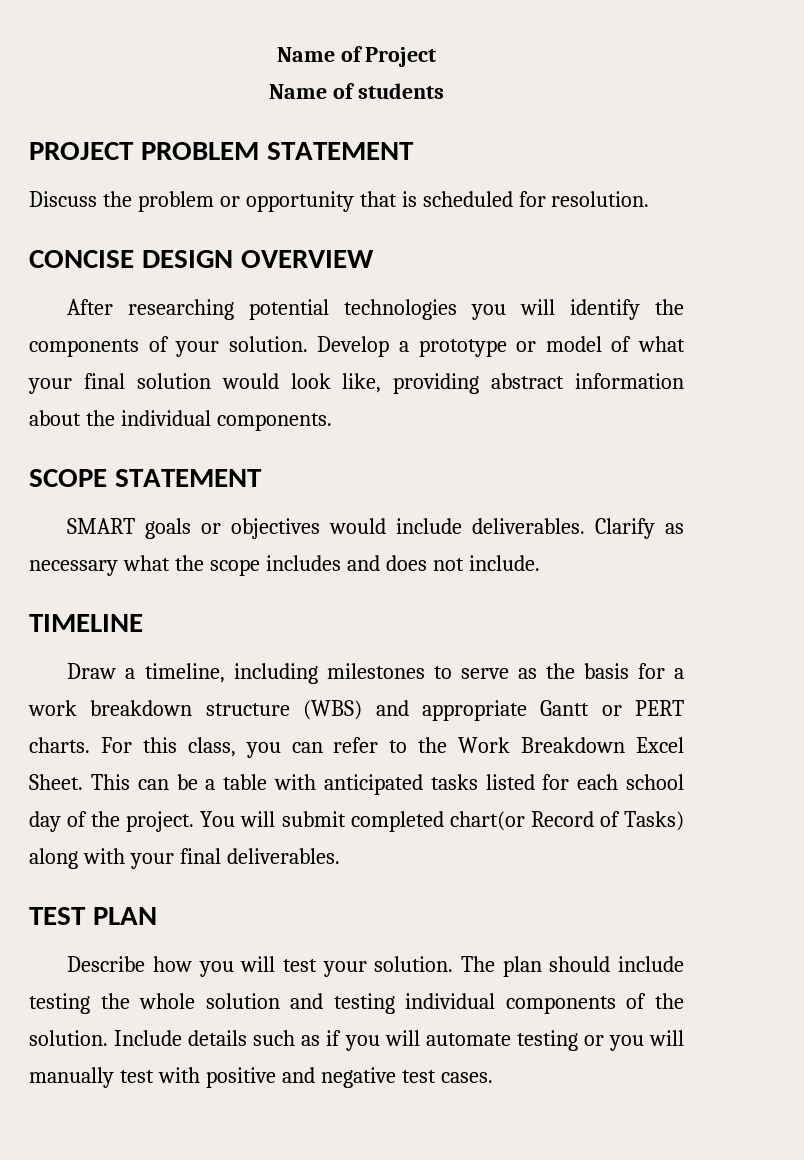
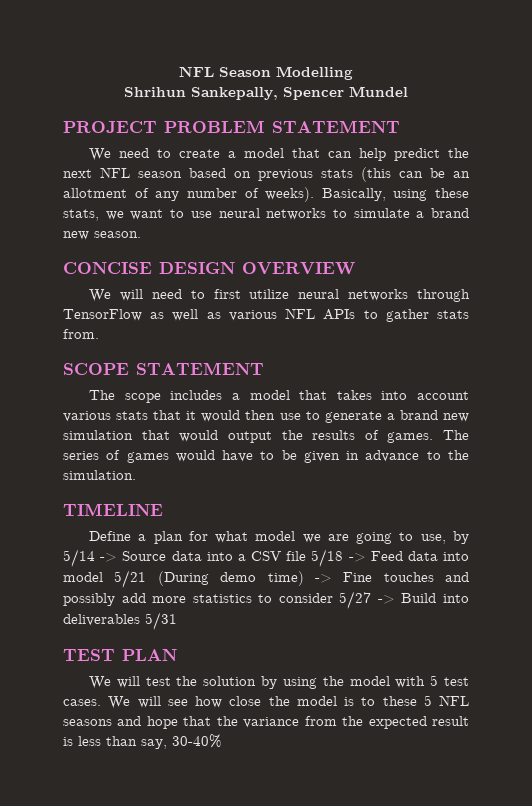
- Name of Project
- Name of students
+ NFL Season Modelling
+ Shrihun Sankepally, Spencer Mundel
  PROJECT PROBLEM STATEMENT
- Discuss the problem or opportunity that is scheduled for resolution.
+ We need to create a model that can help predict the next NFL season based on previous stats (this can be an allotment of any number of weeks). Basically, using these stats, we want to use neural networks to simulate a brand new season.
  CONCISE DESIGN OVERVIEW
- After researching potential technologies you will identify the components of your solution. Develop a prototype or model of what your final solution would look like, providing abstract information about the individual components.
+ We will need to first utilize neural networks through TensorFlow as well as various NFL APIs to gather stats from.
  SCOPE STATEMENT
- SMART goals or objectives would include deliverables. Clarify as necessary what the scope includes and does not include.
+ The scope includes a model that takes into account various stats that it would then use to generate a brand new simulation that would output the results of games. The series of games would have to be given in advance to the simulation.
  TIMELINE
- Draw a timeline, including milestones to serve as the basis for a work breakdown structure (WBS) and appropriate Gantt or PERT charts. For this class, you can refer to the Work Breakdown Excel Sheet. This can be a table with anticipated tasks listed for each school day of the project. You will submit completed chart(or Record of Tasks) along with your final deliverables.
+ Define a plan for what model we are going to use, by 5/14 -> Source data into a CSV file 5/18 -> Feed data into model 5/21 (During demo time) -> Fine touches and possibly add more statistics to consider 5/27 -> Build into deliverables 5/31
  TEST PLAN
- Describe how you will test your solution. The plan should include testing the whole solution and testing individual components of the solution. Include details such as if you will automate testing or you will manually test with positive and negative test cases.
+ We will test the solution by using the model with 5 test cases. We will see how close the model is to these 5 NFL seasons and hope that the variance from the expected result is less than say, 30-40%

